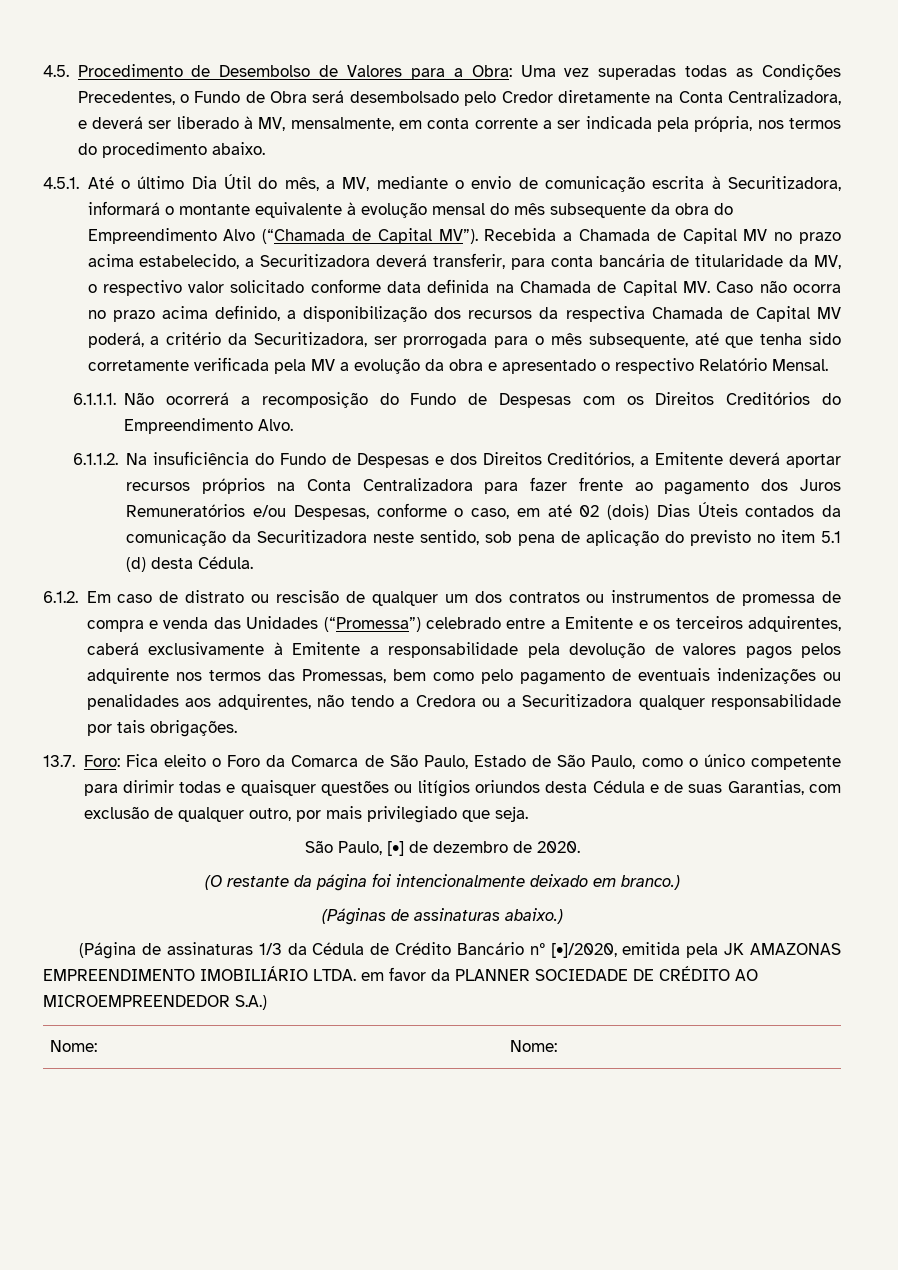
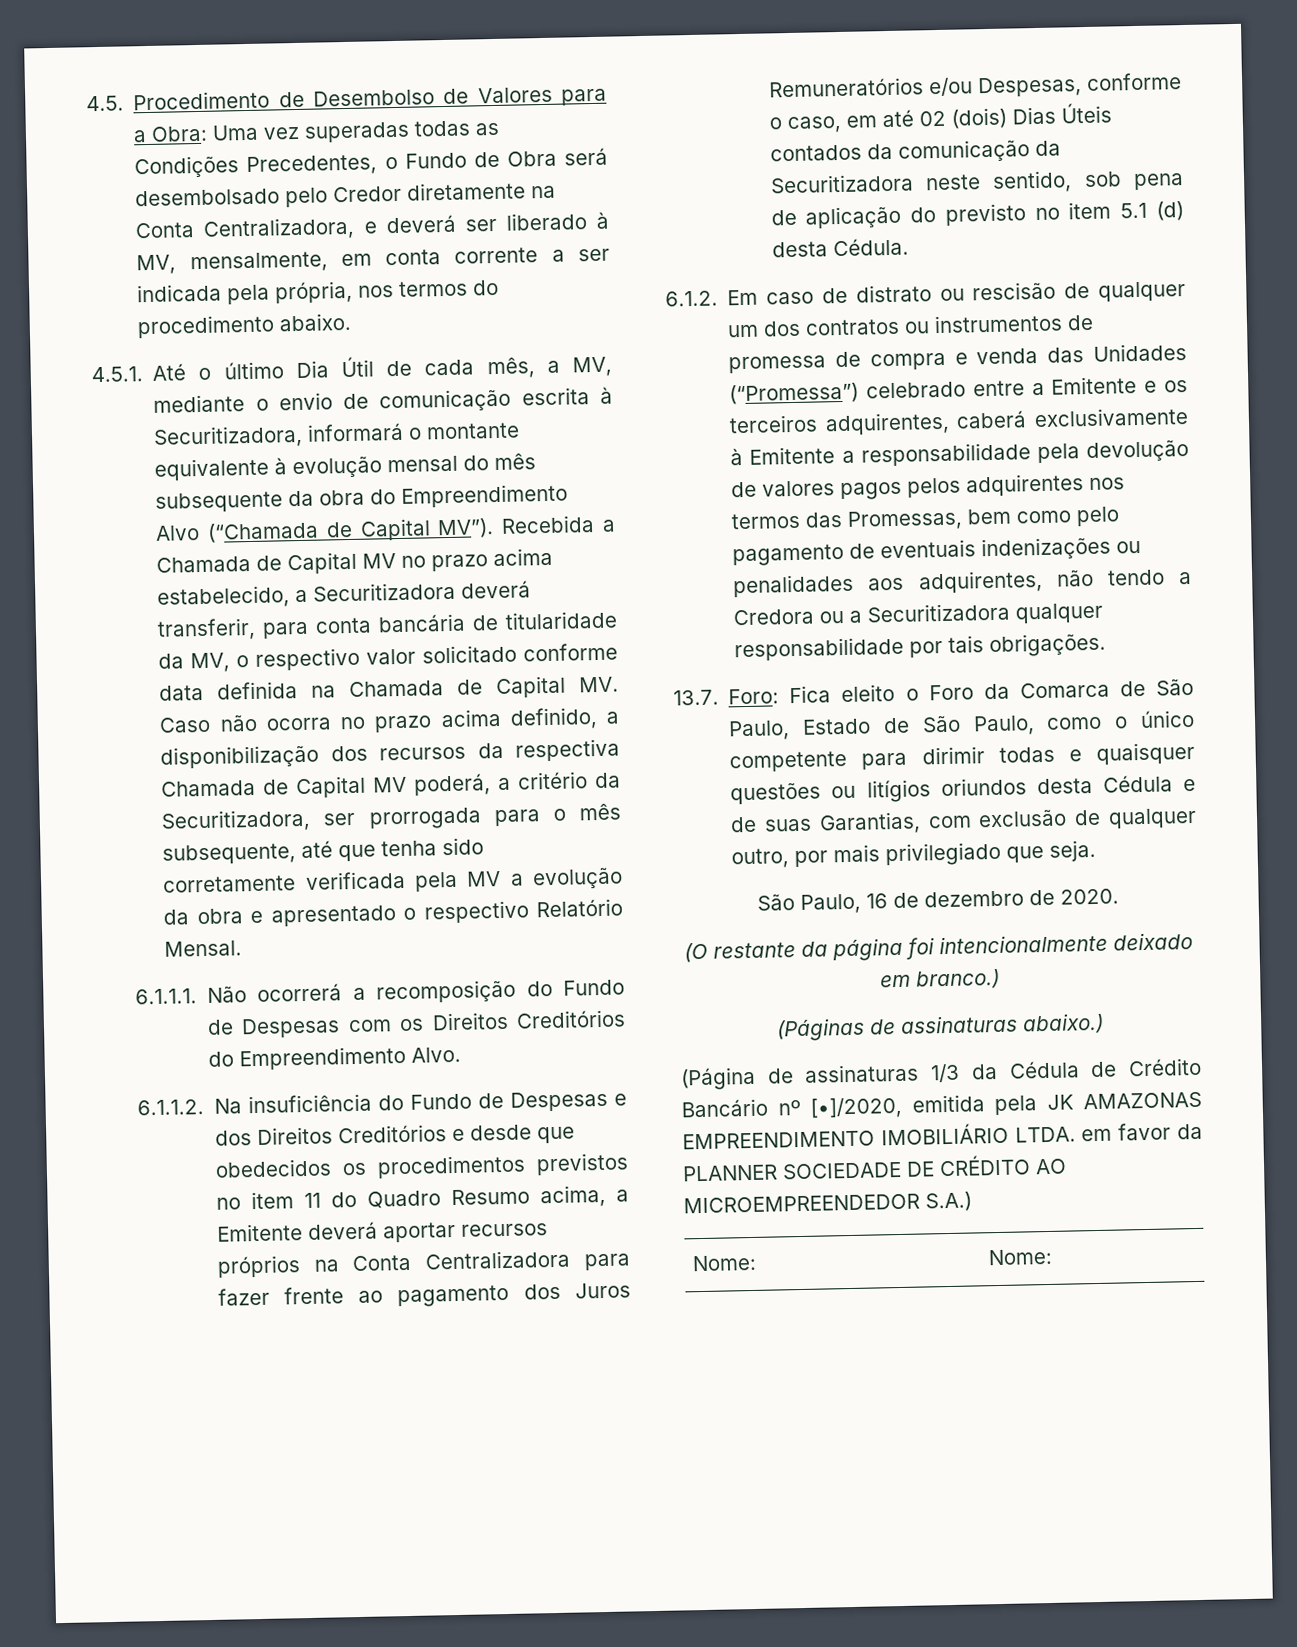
- 4.5.1. Até o último Dia Útil do mês, a MV, mediante o envio de comunicação escrita à Securitizadora, informará o montante equivalente à evolução mensal do mês subsequente da obra do Empreendimento Alvo (“Chamada de Capital MV”).
+ 4.5.1. Até o último Dia Útil de cada mês, a MV, mediante o envio de comunicação escrita à Securitizadora, informará o montante equivalente à evolução mensal do mês subsequente da obra do Empreendimento Alvo (“Chamada de Capital MV”).
- 6.1.1.2. Na insuficiência do Fundo de Despesas e dos Direitos Creditórios, a Emitente deverá aportar recursos próprios na Conta Centralizadora para fazer frente ao pagamento dos Juros Remuneratórios e/ou Despesas, conforme o caso, em até 02 (dois) Dias Úteis contados da comunicação da Securitizadora neste sentido, sob pena de aplicação do previsto no item 5.1 (d) desta Cédula.
+ 6.1.1.2. Na insuficiência do Fundo de Despesas e dos Direitos Creditórios e desde que obedecidos os procedimentos previstos no item 11 do Quadro Resumo acima, a Emitente deverá aportar recursos próprios na Conta Centralizadora para fazer frente ao pagamento dos Juros Remuneratórios e/ou Despesas, conforme o caso, em até 02 (dois) Dias Úteis contados da comunicação da Securitizadora neste sentido, sob pena de aplicação do previsto no item 5.1 (d) desta Cédula.
- 6.1.2. Em caso de distrato ou rescisão de qualquer um dos contratos ou instrumentos de promessa de compra e venda das Unidades (“Promessa”) celebrado entre a Emitente e os terceiros adquirentes, caberá exclusivamente à Emitente a responsabilidade pela devolução de valores pagos pelos adquirente nos termos das Promessas, bem como pelo pagamento de eventuais indenizações ou penalidades aos adquirentes, não tendo a Credora ou a Securitizadora qualquer responsabilidade por tais obrigações.
+ 6.1.2. Em caso de distrato ou rescisão de qualquer um dos contratos ou instrumentos de promessa de compra e venda das Unidades (“Promessa”) celebrado entre a Emitente e os terceiros adquirentes, caberá exclusivamente à Emitente a responsabilidade pela devolução de valores pagos pelos adquirentes nos termos das Promessas, bem como pelo pagamento de eventuais indenizações ou penalidades aos adquirentes, não tendo a Credora ou a Securitizadora qualquer responsabilidade por tais obrigações.
- São Paulo, [•] de dezembro de 2020.
+ São Paulo, 16 de dezembro de 2020.

